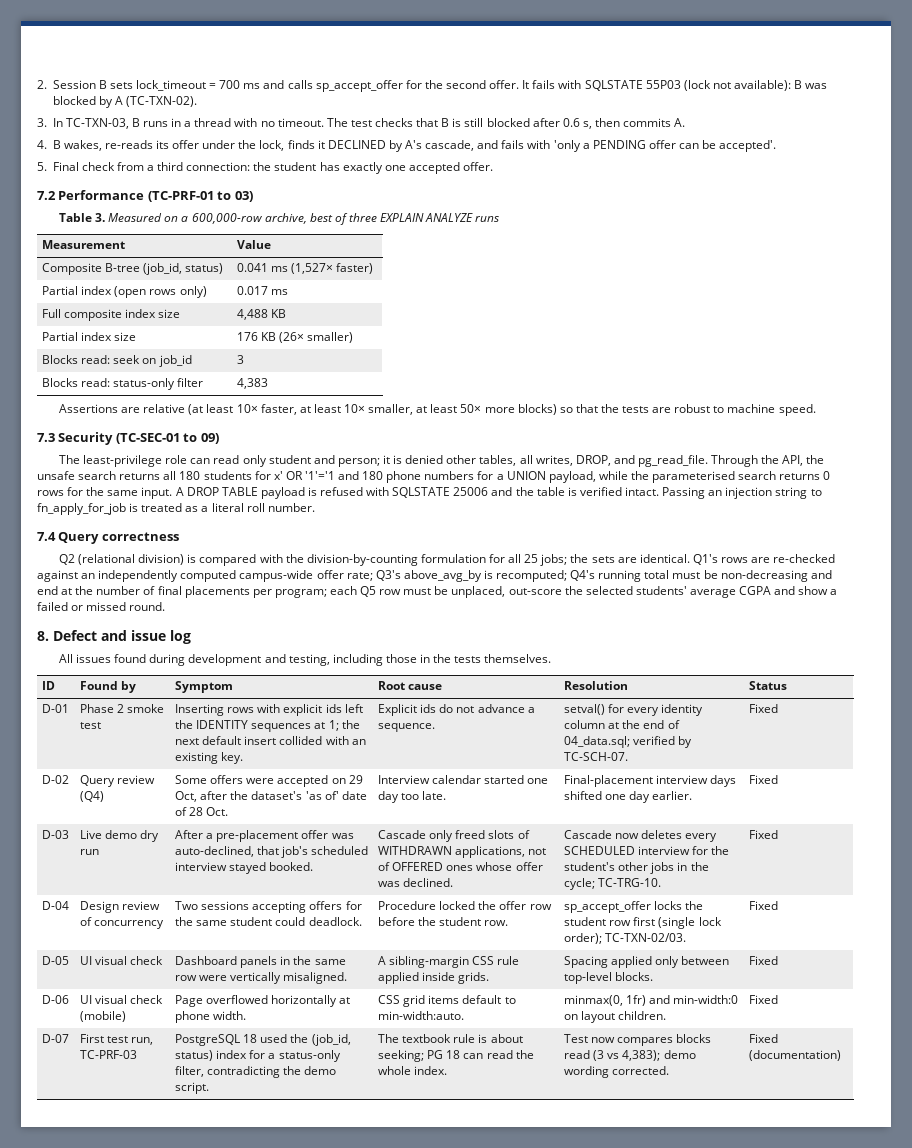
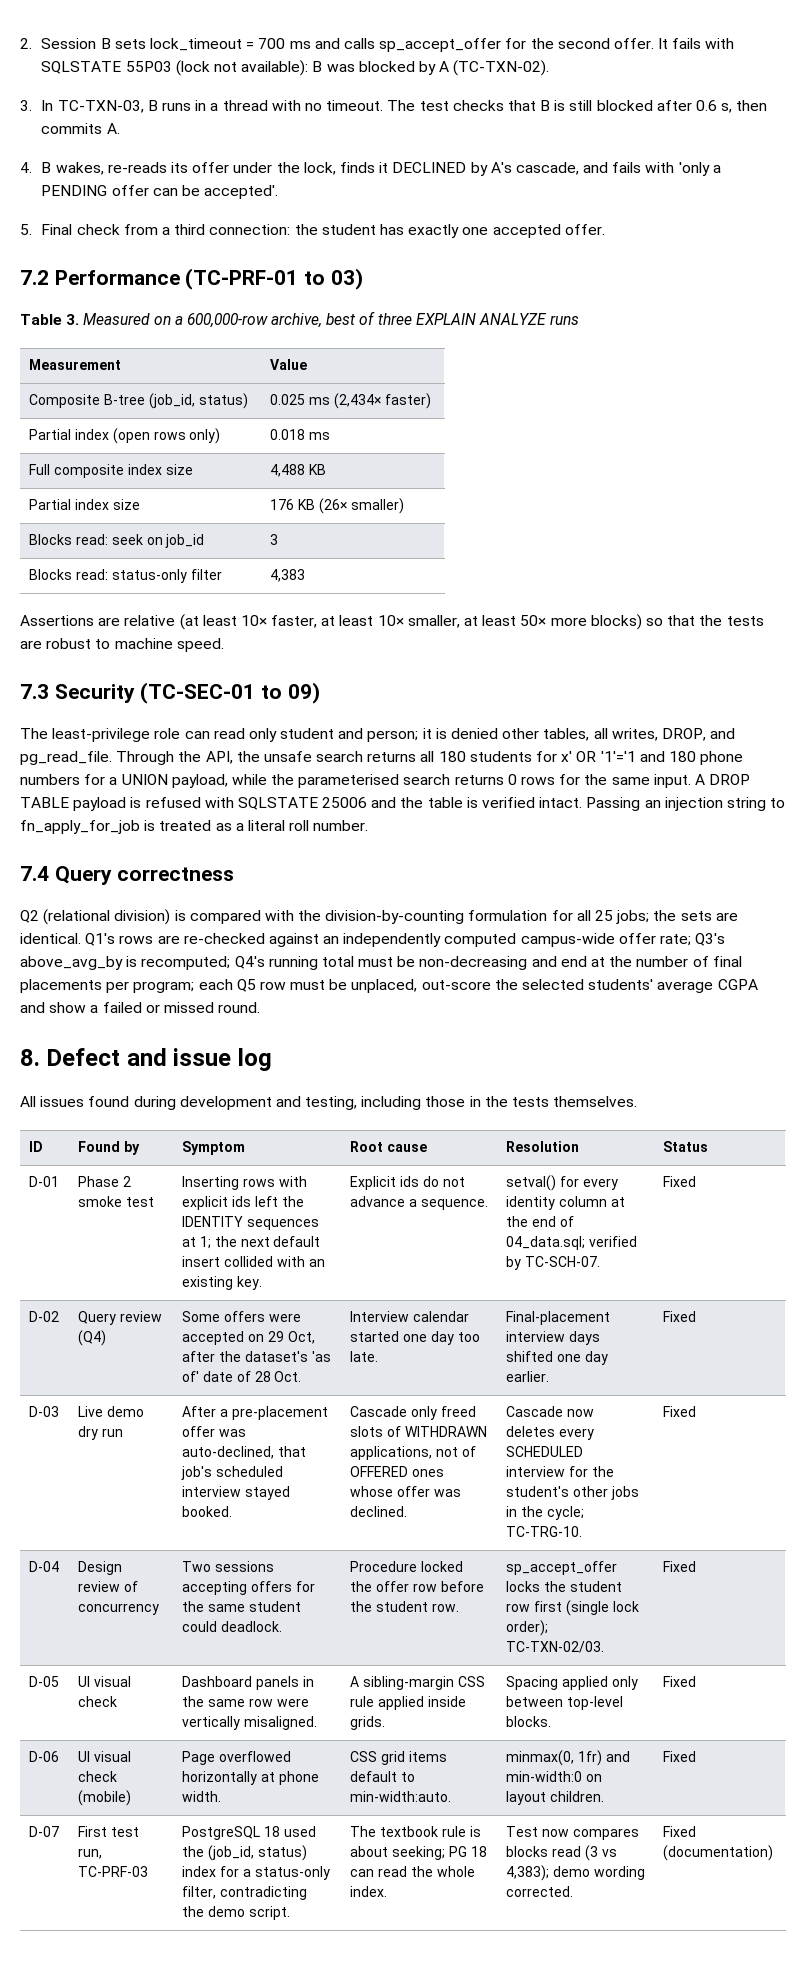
- Composite B-tree (job_id, status) | 0.041 ms (1,527× faster)
+ Composite B-tree (job_id, status) | 0.025 ms (2,434× faster)
- Partial index (open rows only) | 0.017 ms
+ Partial index (open rows only) | 0.018 ms

